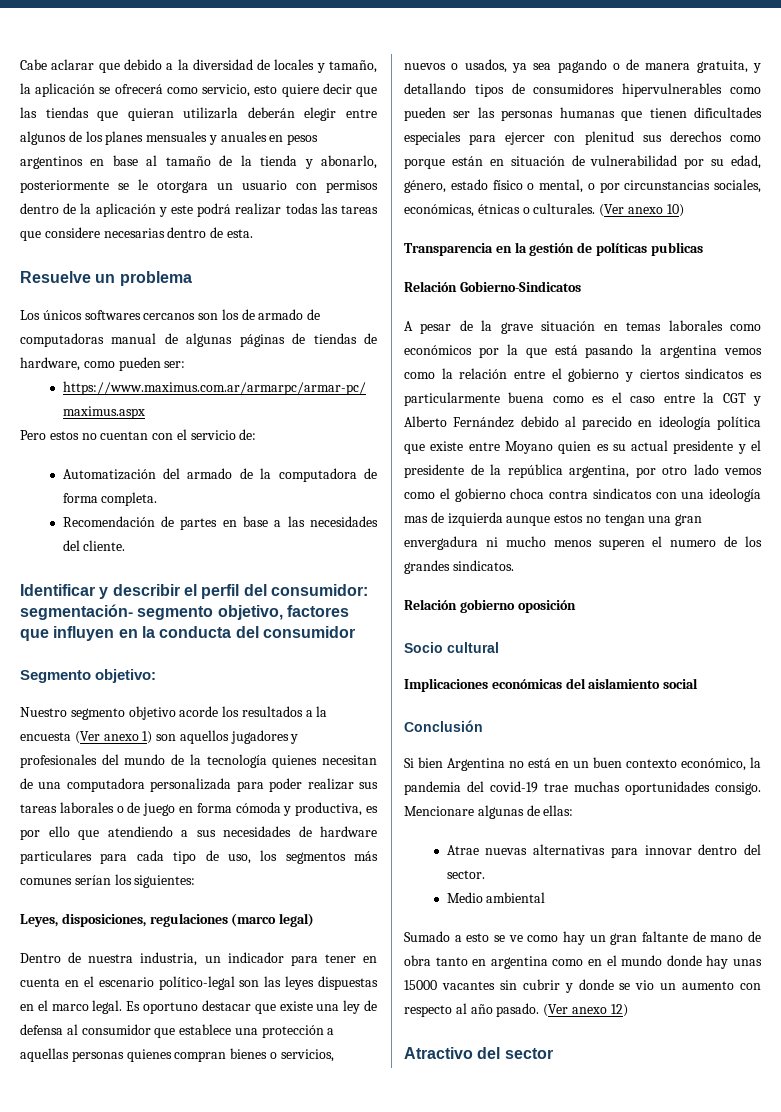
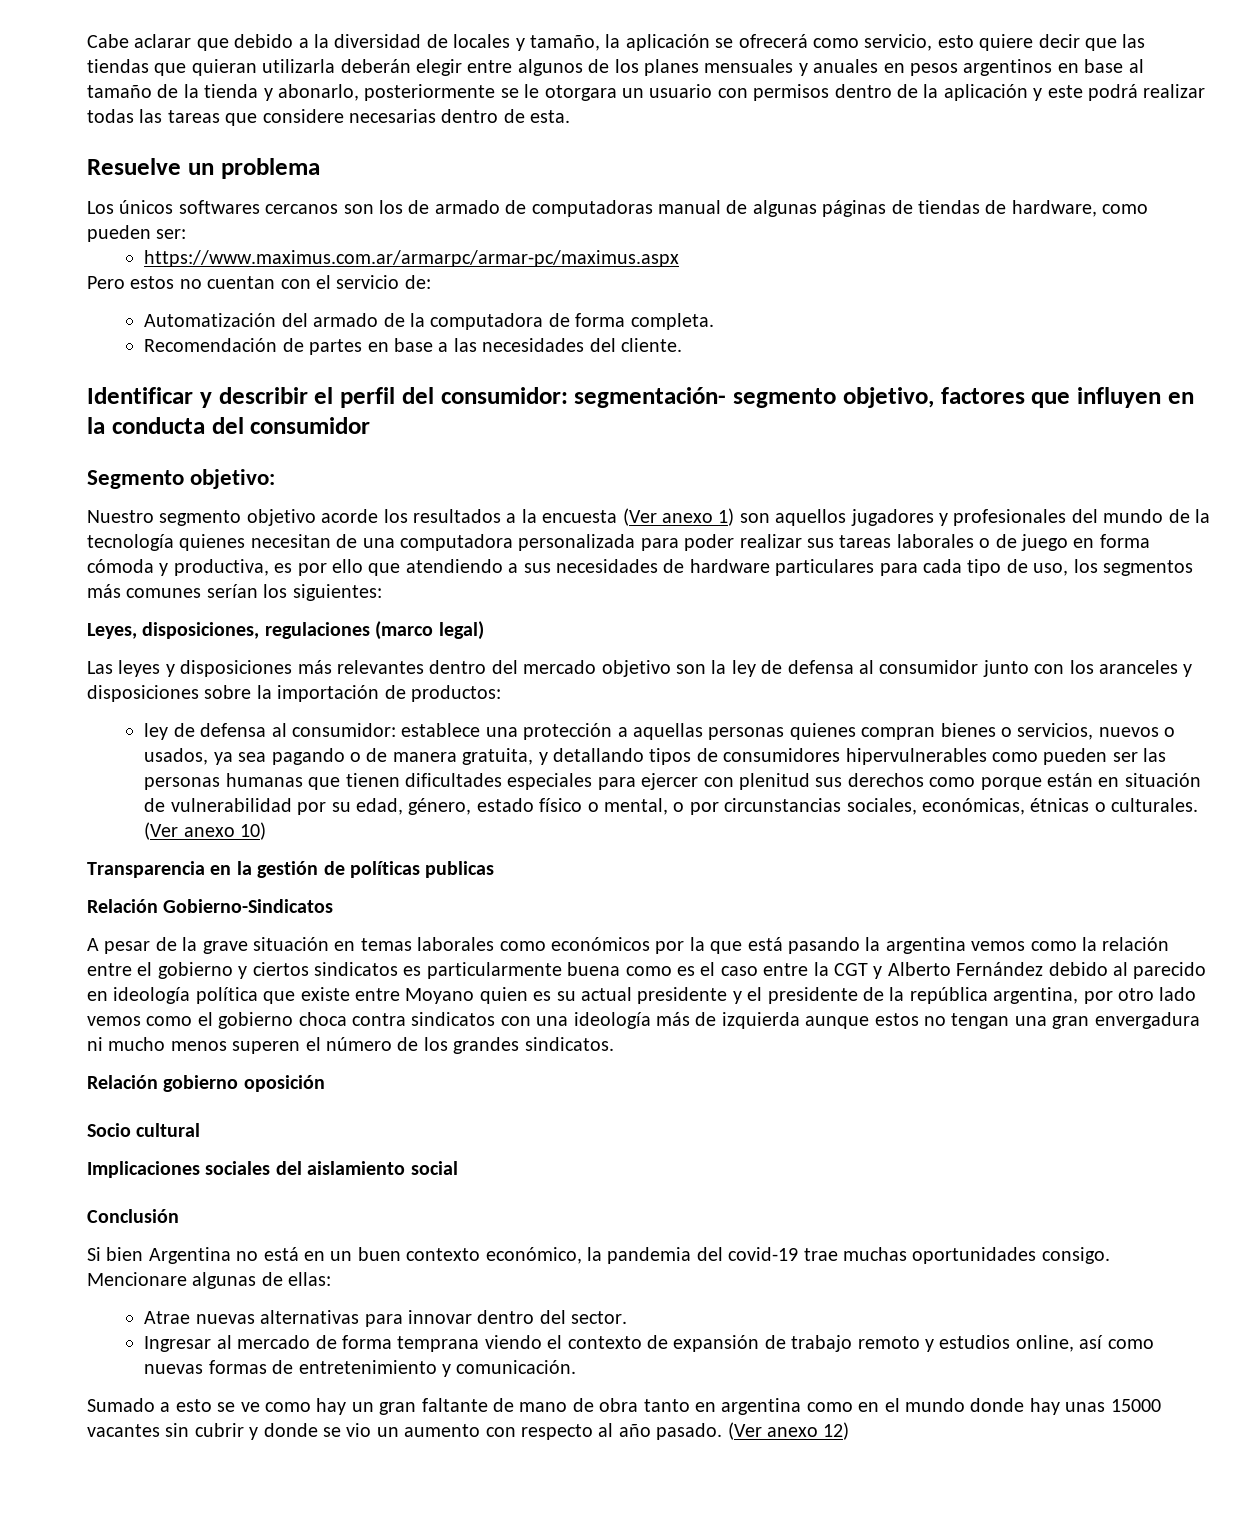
- Dentro de nuestra industria, un indicador para tener en cuenta en el escenario político-legal son las leyes dispuestas en el marco legal. Es oportuno destacar que existe una ley de defensa al consumidor que establece una protección a aquellas personas quienes compran bienes o servicios, nuevos o usados, ya sea pagando o de manera gratuita, y detallando tipos de consumidores hipervulnerables como pueden ser las personas humanas que tienen dificultades especiales para ejercer con plenitud sus derechos como porque están en situación de vulnerabilidad por su edad, género, estado físico o mental, o por circunstancias sociales, económicas, étnicas o culturales.
+ Las leyes y disposiciones más relevantes dentro del mercado objetivo son la ley de defensa al consumidor junto con los aranceles y disposiciones sobre la importación de productos:
+ ley de defensa al consumidor: establece una protección a aquellas personas quienes compran bienes o servicios, nuevos o usados, ya sea pagando o de manera gratuita, y detallando tipos de consumidores hipervulnerables como pueden ser las personas humanas que tienen dificultades especiales para ejercer con plenitud sus derechos como porque están en situación de vulnerabilidad por su edad, género, estado físico o mental, o por circunstancias sociales, económicas, étnicas o culturales.
- A pesar de la grave situación en temas laborales como económicos por la que está pasando la argentina vemos como la relación entre el gobierno y ciertos sindicatos es particularmente buena como es el caso entre la CGT y Alberto Fernández debido al parecido en ideología política que existe entre Moyano quien es su actual presidente y el presidente de la república argentina, por otro lado vemos como el gobierno choca contra sindicatos con una ideología mas de izquierda aunque estos no tengan una gran envergadura ni mucho menos superen el numero de los grandes sindicatos.
+ A pesar de la grave situación en temas laborales como económicos por la que está pasando la argentina vemos como la relación entre el gobierno y ciertos sindicatos es particularmente buena como es el caso entre la CGT y Alberto Fernández debido al parecido en ideología política que existe entre Moyano quien es su actual presidente y el presidente de la república argentina, por otro lado vemos como el gobierno choca contra sindicatos con una ideología más de izquierda aunque estos no tengan una gran envergadura ni mucho menos superen el número de los grandes sindicatos.
- Implicaciones económicas del aislamiento social
+ Implicaciones sociales del aislamiento social
- Medio ambiental
+ Ingresar al mercado de forma temprana viendo el contexto de expansión de trabajo remoto y estudios online, así como nuevas formas de entretenimiento y comunicación.
- Atractivo del sector

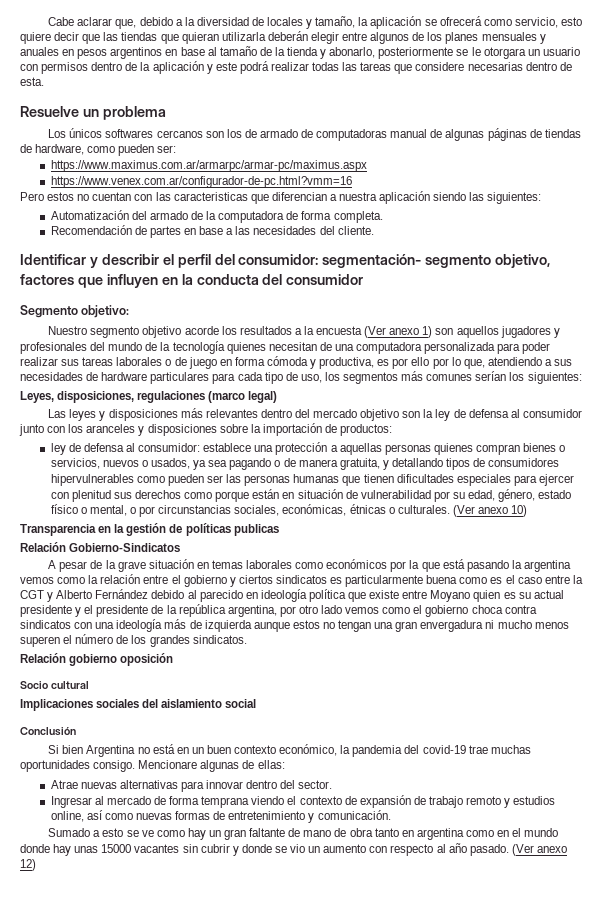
- Cabe aclarar que debido a la diversidad de locales y tamaño, la aplicación se ofrecerá como servicio, esto quiere decir que las tiendas que quieran utilizarla deberán elegir entre algunos de los planes mensuales y anuales en pesos argentinos en base al tamaño de la tienda y abonarlo, posteriormente se le otorgara un usuario con permisos dentro de la aplicación y este podrá realizar todas las tareas que considere necesarias dentro de esta.
+ Cabe aclarar que, debido a la diversidad de locales y tamaño, la aplicación se ofrecerá como servicio, esto quiere decir que las tiendas que quieran utilizarla deberán elegir entre algunos de los planes mensuales y anuales en pesos argentinos en base al tamaño de la tienda y abonarlo, posteriormente se le otorgara un usuario con permisos dentro de la aplicación y este podrá realizar todas las tareas que considere necesarias dentro de esta.
+ https://www.venex.com.ar/configurador-de-pc.html?vmm=16
- Pero estos no cuentan con el servicio de:
+ Pero estos no cuentan con las caracteristicas que diferencian a nuestra aplicación siendo las siguientes:
- Nuestro segmento objetivo acorde los resultados a la encuesta (Ver anexo 1) son aquellos jugadores y profesionales del mundo de la tecnología quienes necesitan de una computadora personalizada para poder realizar sus tareas laborales o de juego en forma cómoda y productiva, es por ello que atendiendo a sus necesidades de hardware particulares para cada tipo de uso, los segmentos más comunes serían los siguientes:
+ Nuestro segmento objetivo acorde los resultados a la encuesta (Ver anexo 1) son aquellos jugadores y profesionales del mundo de la tecnología quienes necesitan de una computadora personalizada para poder realizar sus tareas laborales o de juego en forma cómoda y productiva, es por ello por lo que, atendiendo a sus necesidades de hardware particulares para cada tipo de uso, los segmentos más comunes serían los siguientes:

